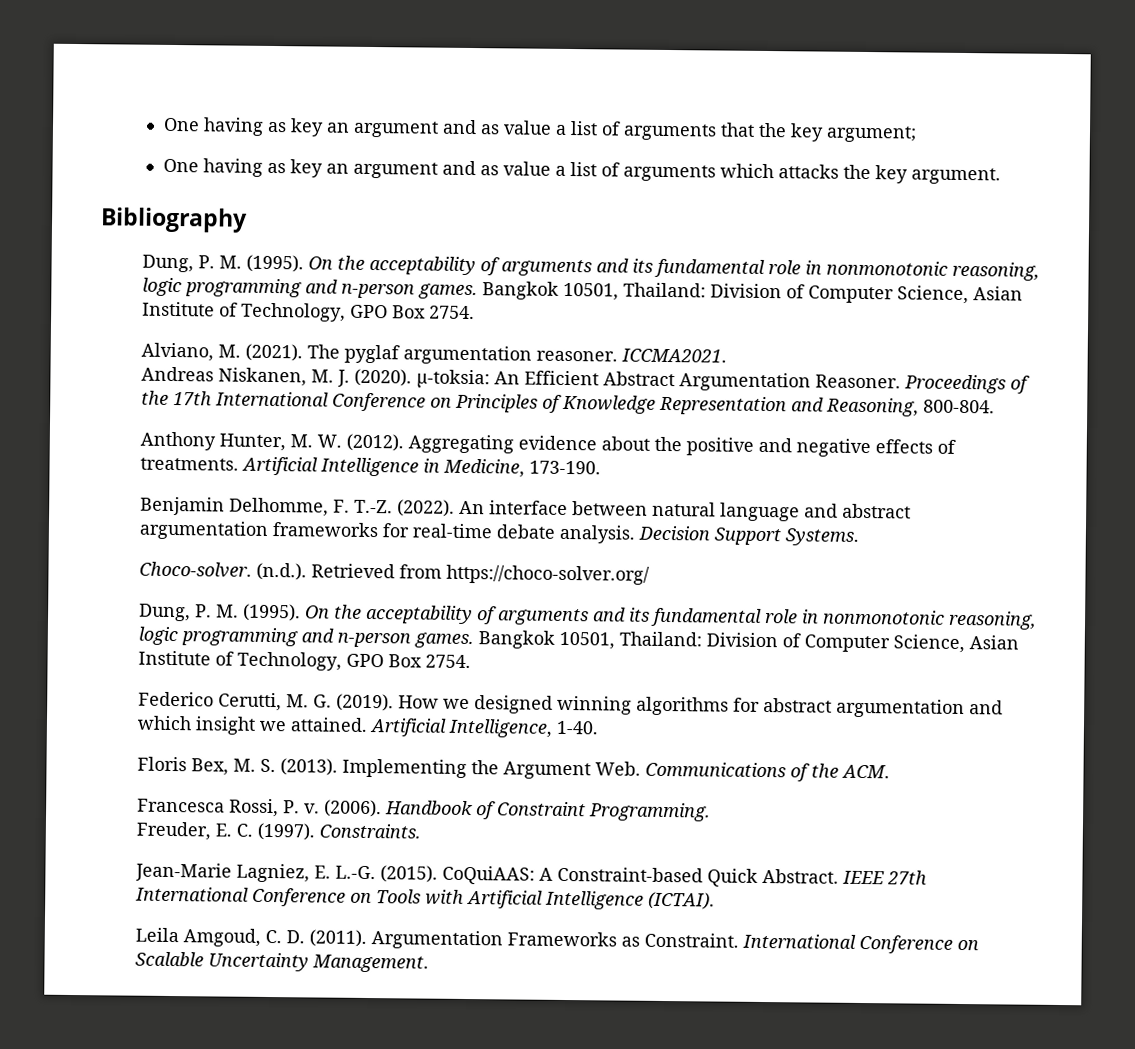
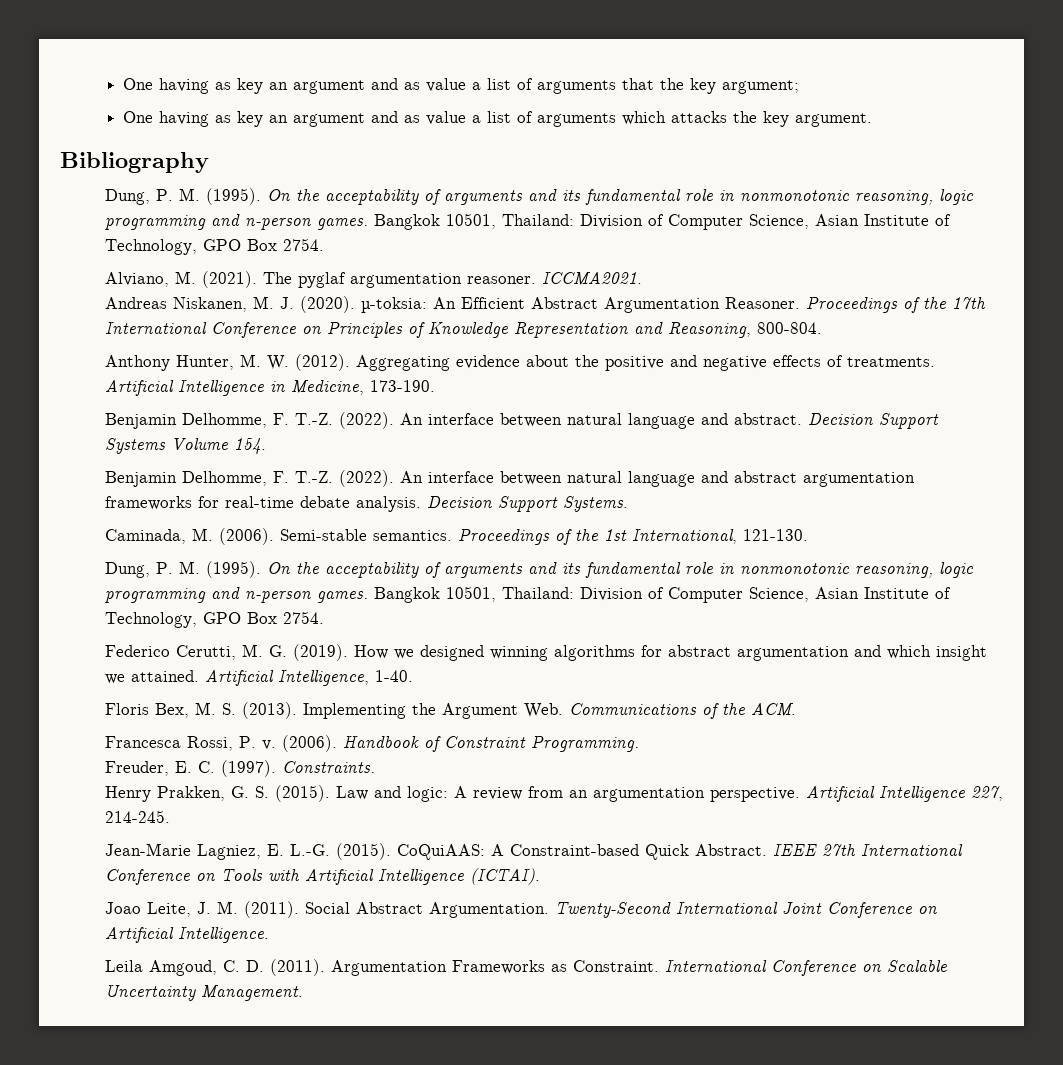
+ Benjamin Delhomme, F. T.-Z. (2022). An interface between natural language and abstract. Decision Support Systems Volume 154.
- Choco-solver. (n.d.). Retrieved from https://choco-solver.org/
+ Caminada, M. (2006). Semi-stable semantics. Proceedings of the 1st International, 121-130.
+ Henry Prakken, G. S. (2015). Law and logic: A review from an argumentation perspective. Artificial Intelligence 227, 214-245.
+ Joao Leite, J. M. (2011). Social Abstract Argumentation. Twenty-Second International Joint Conference on Artificial Intelligence.

